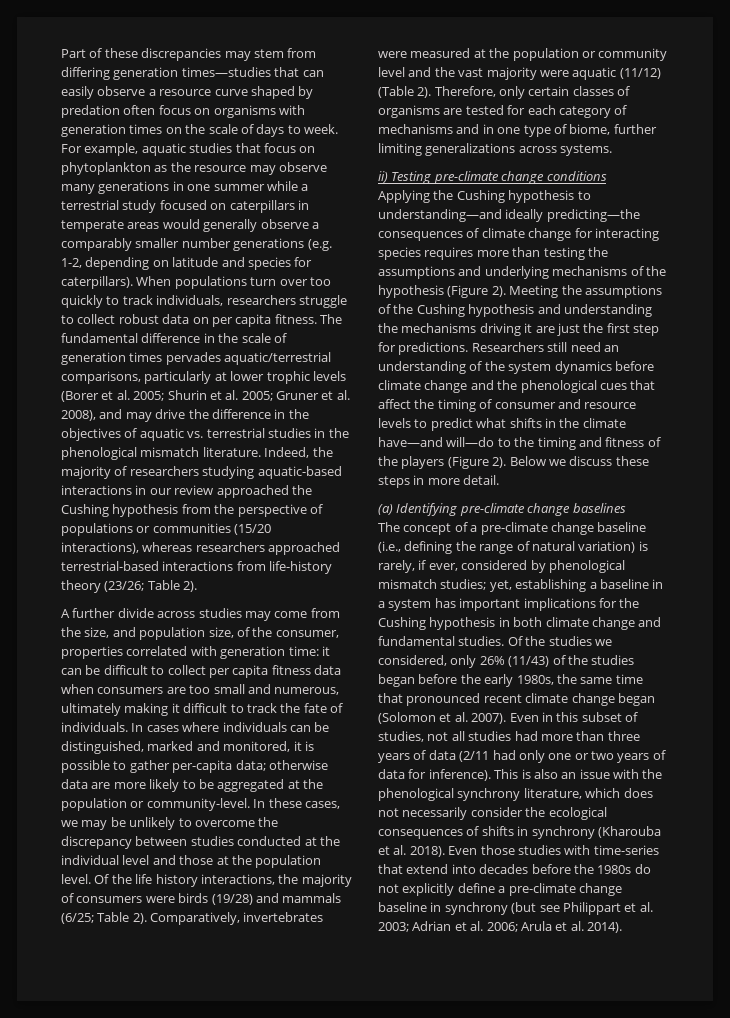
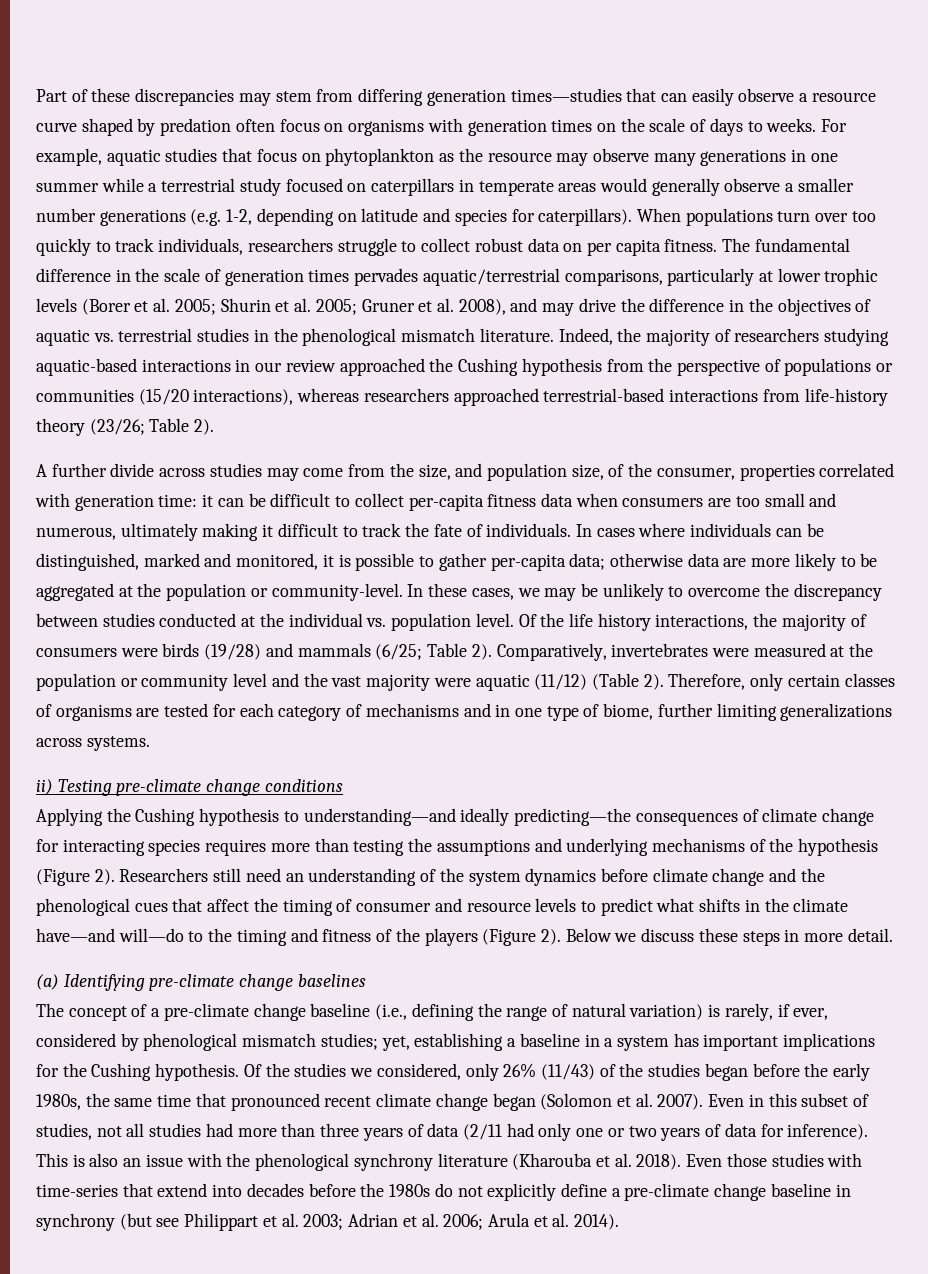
- Part of these discrepancies may stem from differing generation times—studies that can easily observe a resource curve shaped by predation often focus on organisms with generation times on the scale of days to week.
+ Part of these discrepancies may stem from differing generation times—studies that can easily observe a resource curve shaped by predation often focus on organisms with generation times on the scale of days to weeks.
- For example, aquatic studies that focus on phytoplankton as the resource may observe many generations in one summer while a terrestrial study focused on caterpillars in temperate areas would generally observe a comparably smaller number generations (e.g. 1-2, depending on latitude and species for caterpillars).
+ For example, aquatic studies that focus on phytoplankton as the resource may observe many generations in one summer while a terrestrial study focused on caterpillars in temperate areas would generally observe a smaller number generations (e.g. 1-2, depending on latitude and species for caterpillars).
- A further divide across studies may come from the size, and population size, of the consumer, properties correlated with generation time: it can be difficult to collect per capita fitness data when consumers are too small and numerous, ultimately making it difficult to track the fate of individuals.
+ A further divide across studies may come from the size, and population size, of the consumer, properties correlated with generation time: it can be difficult to collect per-capita fitness data when consumers are too small and numerous, ultimately making it difficult to track the fate of individuals.
- In these cases, we may be unlikely to overcome the discrepancy between studies conducted at the individual level and those at the population level.
+ In these cases, we may be unlikely to overcome the discrepancy between studies conducted at the individual vs. population level.
- Meeting the assumptions of the Cushing hypothesis and understanding the mechanisms driving it are just the first step for predictions.
- The concept of a pre-climate change baseline (i.e., defining the range of natural variation) is rarely, if ever, considered by phenological mismatch studies; yet, establishing a baseline in a system has important implications for the Cushing hypothesis in both climate change and fundamental studies.
+ The concept of a pre-climate change baseline (i.e., defining the range of natural variation) is rarely, if ever, considered by phenological mismatch studies; yet, establishing a baseline in a system has important implications for the Cushing hypothesis.
- This is also an issue with the phenological synchrony literature, which does not necessarily consider the ecological consequences of shifts in synchrony (Kharouba et al. 2018).
+ This is also an issue with the phenological synchrony literature (Kharouba et al. 2018).

